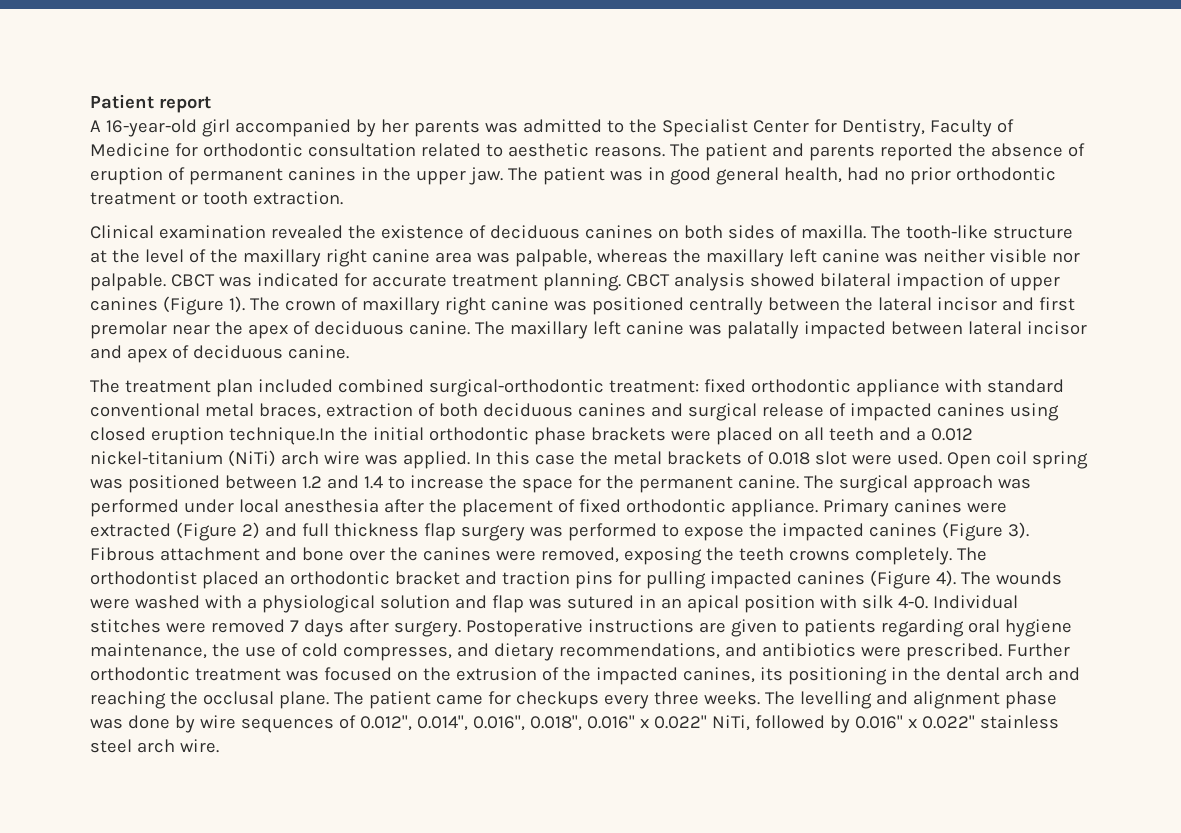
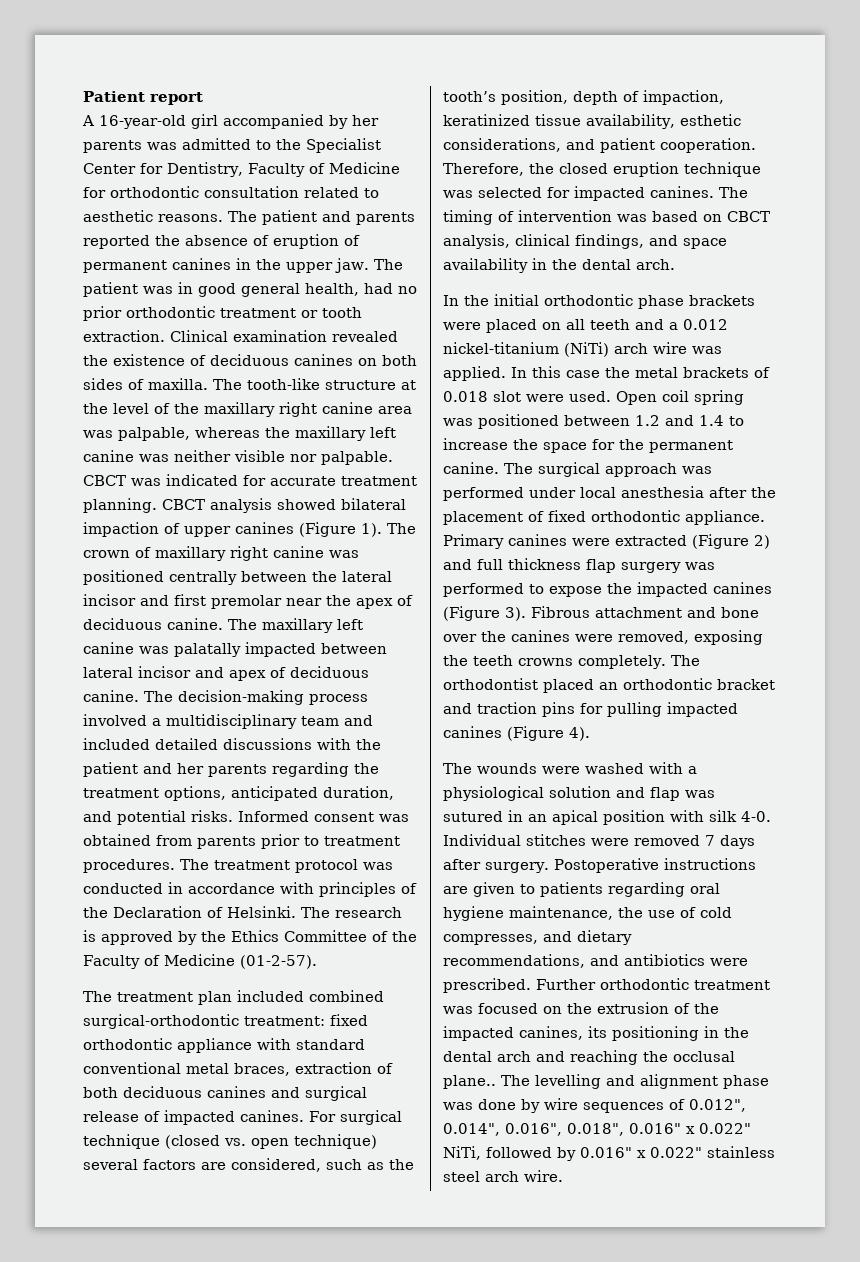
- The patient was in good general health, had no prior orthodontic treatment or tooth extraction.
- Clinical examination revealed the existence of deciduous canines on both sides of maxilla.
+ The patient was in good general health, had no prior orthodontic treatment or tooth extraction. Clinical examination revealed the existence of deciduous canines on both sides of maxilla.
+ The decision-making process involved a multidisciplinary team and included detailed discussions with the patient and her parents regarding the treatment options, anticipated duration, and potential risks. Informed consent was obtained from parents prior to treatment procedures. The treatment protocol was conducted in accordance with principles of the Declaration of Helsinki. The research is approved by the Ethics Committee of the Faculty of Medicine (01-2-57).
- The treatment plan included combined surgical-orthodontic treatment: fixed orthodontic appliance with standard conventional metal braces, extraction of both deciduous canines and surgical release of impacted canines using closed eruption technique.In the initial orthodontic phase brackets were placed on all teeth and a 0.012 nickel-titanium (NiTi) arch wire was applied.
+ The treatment plan included combined surgical-orthodontic treatment: fixed orthodontic appliance with standard conventional metal braces, extraction of both deciduous canines and surgical release of impacted canines. For surgical technique (closed vs. open technique) several factors are considered, such as the tooth’s position, depth of impaction, keratinized tissue availability, esthetic considerations, and patient cooperation. Therefore, the closed eruption technique was selected for impacted canines. The timing of intervention was based on CBCT analysis, clinical findings, and space availability in the dental arch.
+ In the initial orthodontic phase brackets were placed on all teeth and a 0.012 nickel-titanium (NiTi) arch wire was applied.
- The orthodontist placed an orthodontic bracket and traction pins for pulling impacted canines (Figure 4). The wounds were washed with a physiological solution and flap was sutured in an apical position with silk 4-0.
+ The orthodontist placed an orthodontic bracket and traction pins for pulling impacted canines (Figure 4).
+ The wounds were washed with a physiological solution and flap was sutured in an apical position with silk 4-0.
- Further orthodontic treatment was focused on the extrusion of the impacted canines, its positioning in the dental arch and reaching the occlusal plane. The patient came for checkups every three weeks.
+ Further orthodontic treatment was focused on the extrusion of the impacted canines, its positioning in the dental arch and reaching the occlusal plane..

